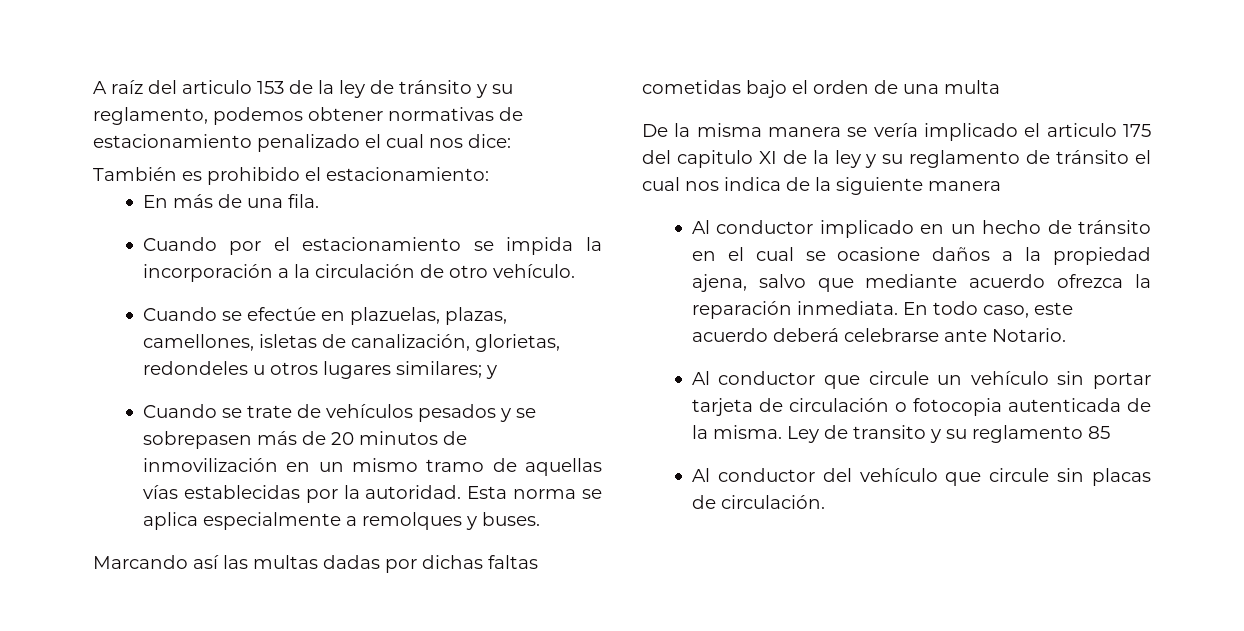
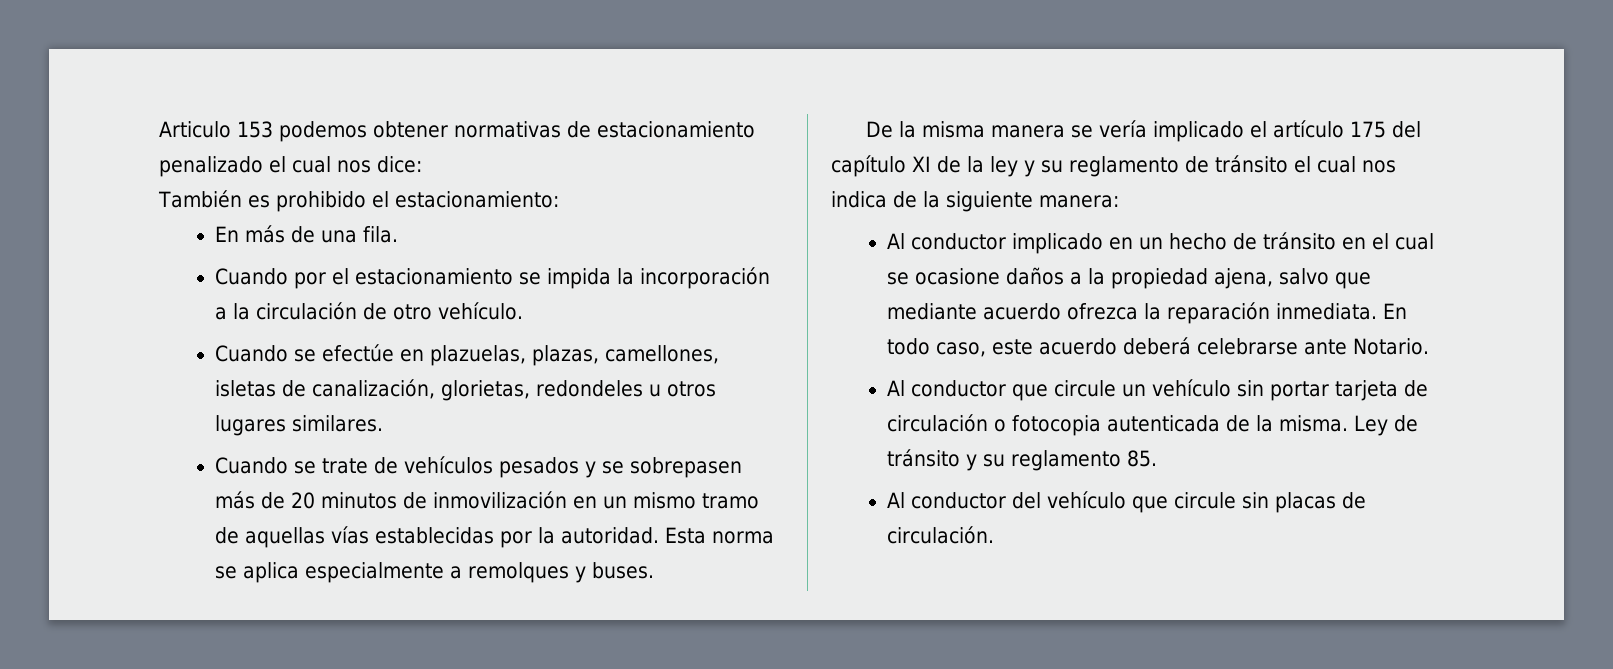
- A raíz del articulo 153 de la ley de tránsito y su reglamento, podemos obtener normativas de estacionamiento penalizado el cual nos dice:
+ Articulo 153 podemos obtener normativas de estacionamiento penalizado el cual nos dice:
- Cuando se efectúe en plazuelas, plazas, camellones, isletas de canalización, glorietas, redondeles u otros lugares similares; y
+ Cuando se efectúe en plazuelas, plazas, camellones, isletas de canalización, glorietas, redondeles u otros lugares similares.
- Marcando así las multas dadas por dichas faltas cometidas bajo el orden de una multa
- De la misma manera se vería implicado el articulo 175 del capitulo XI de la ley y su reglamento de tránsito el cual nos indica de la siguiente manera
+ De la misma manera se vería implicado el artículo 175 del capítulo XI de la ley y su reglamento de tránsito el cual nos indica de la siguiente manera:
- Ley de transito y su reglamento 85
+ Ley de tránsito y su reglamento 85.

